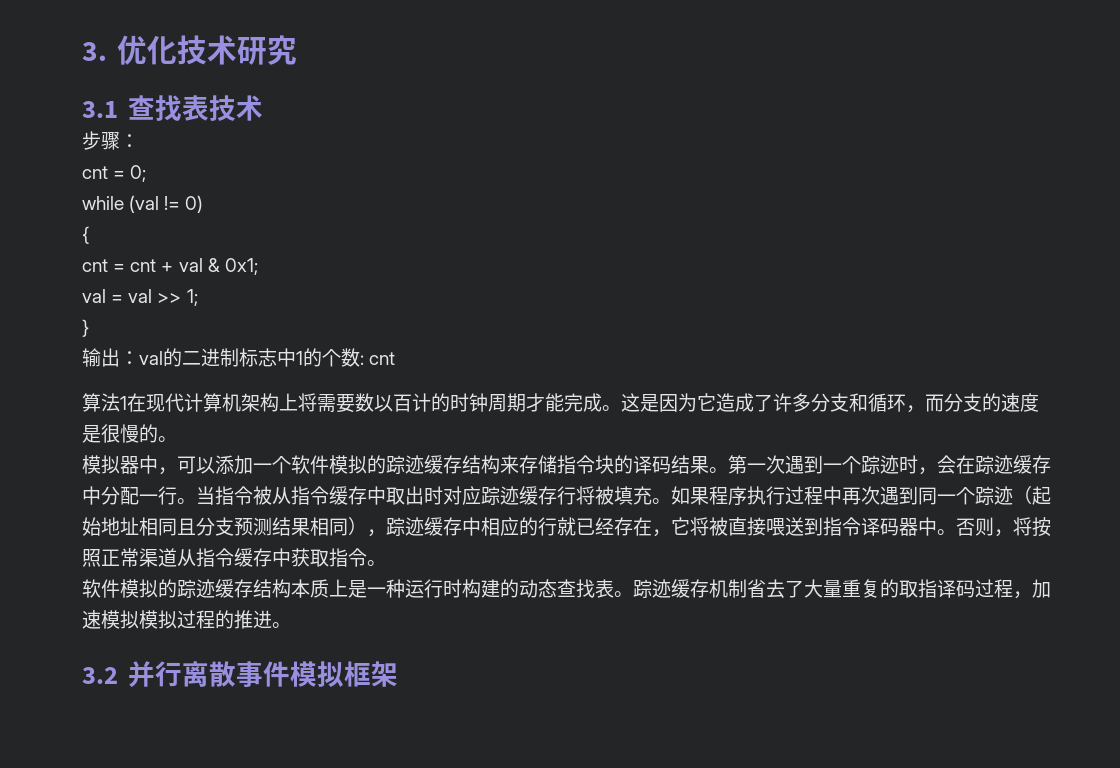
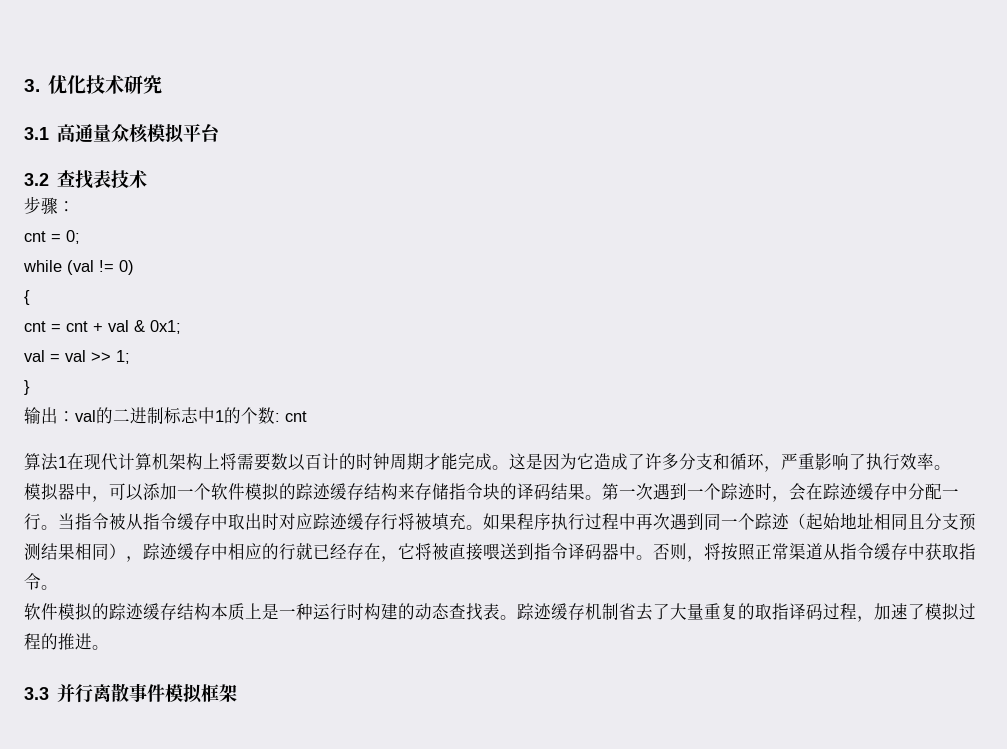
- 3.1查找表技术
+ 3.1高通量众核模拟平台
+ 3.2查找表技术
- 这是因为它造成了许多分支和循环，而分支的速度是很慢的。
+ 这是因为它造成了许多分支和循环，严重影响了执行效率。
- 踪迹缓存机制省去了大量重复的取指译码过程，加速模拟模拟过程的推进。
+ 踪迹缓存机制省去了大量重复的取指译码过程，加速了模拟过程的推进。
- 3.2并行离散事件模拟框架
+ 3.3并行离散事件模拟框架

